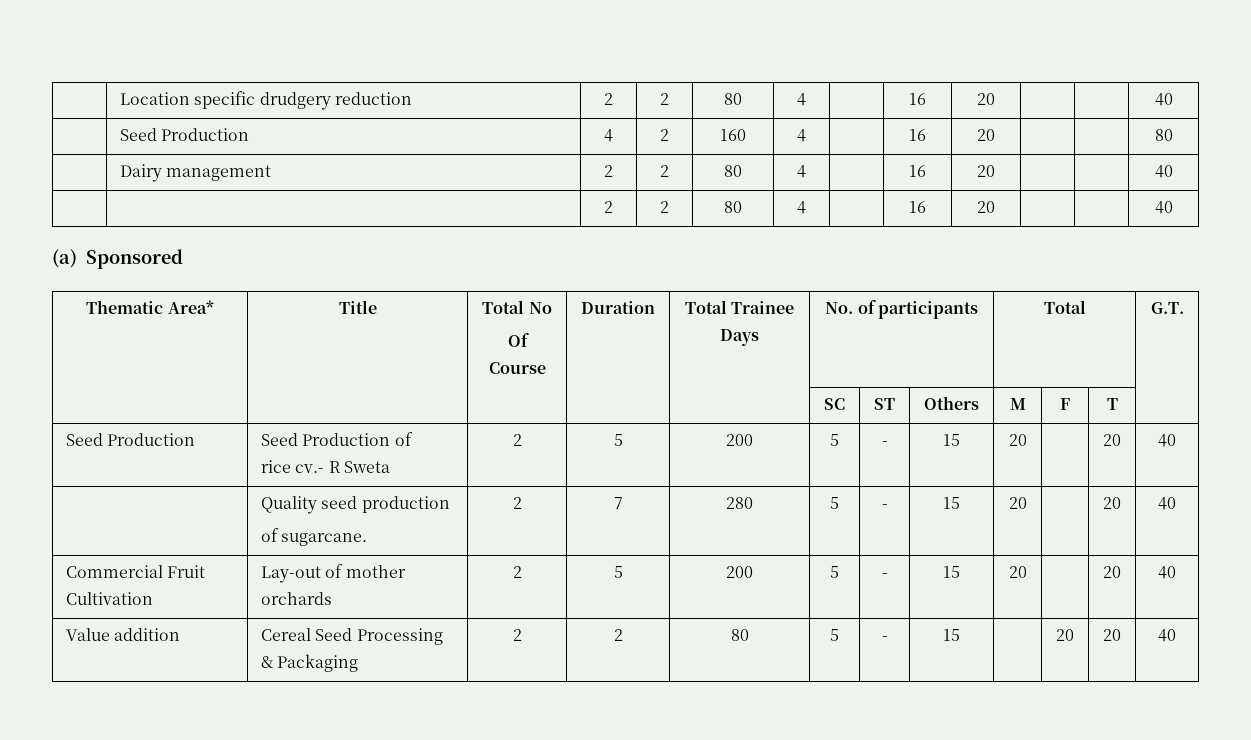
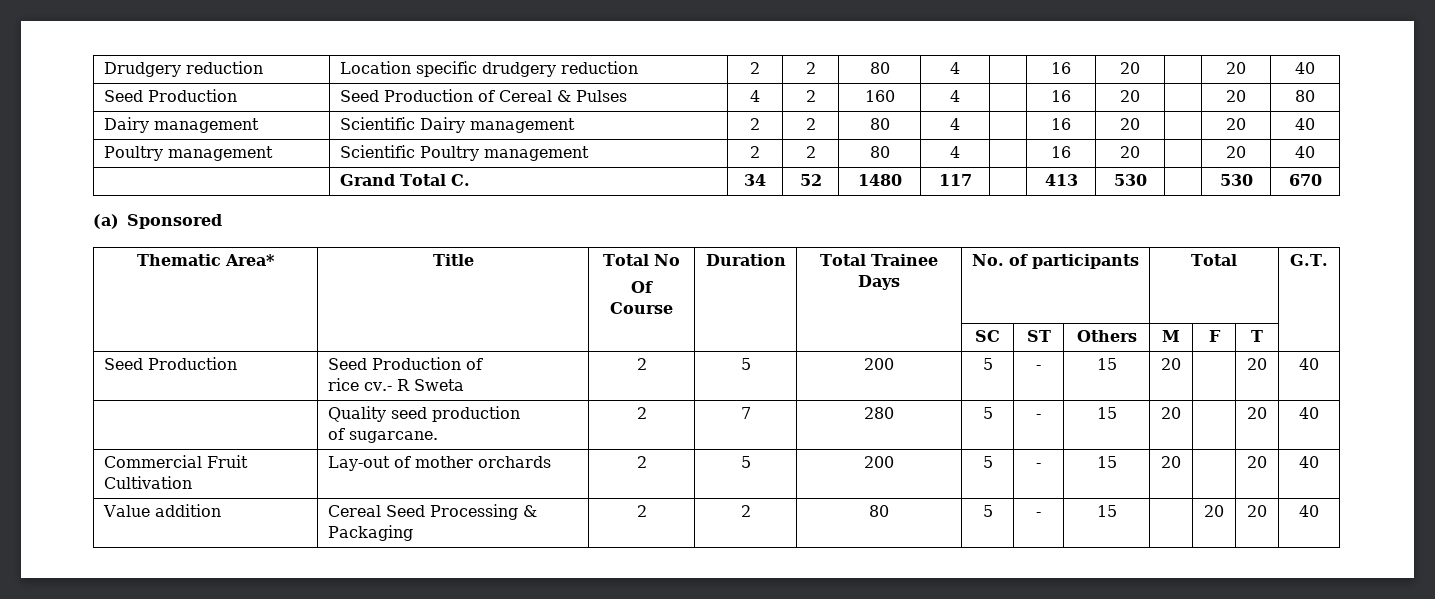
- | Location specific drudgery reduction | 2 | 2 | 80 | 4 | | 16 | 20 | | | 40
- | Seed Production | 4 | 2 | 160 | 4 | | 16 | 20 | | | 80
+ Drudgery reduction | Location specific drudgery reduction | 2 | 2 | 80 | 4 | | 16 | 20 | | 20 | 40
+ Seed Production | Seed Production of Cereal & Pulses | 4 | 2 | 160 | 4 | | 16 | 20 | | 20 | 80
- | Dairy management | 2 | 2 | 80 | 4 | | 16 | 20 | | | 40
- | | 2 | 2 | 80 | 4 | | 16 | 20 | | | 40
+ Dairy management | Scientific Dairy management | 2 | 2 | 80 | 4 | | 16 | 20 | | 20 | 40
+ Poultry management | Scientific Poultry management | 2 | 2 | 80 | 4 | | 16 | 20 | | 20 | 40
+ | Grand Total C. | 34 | 52 | 1480 | 117 | | 413 | 530 | | 530 | 670

